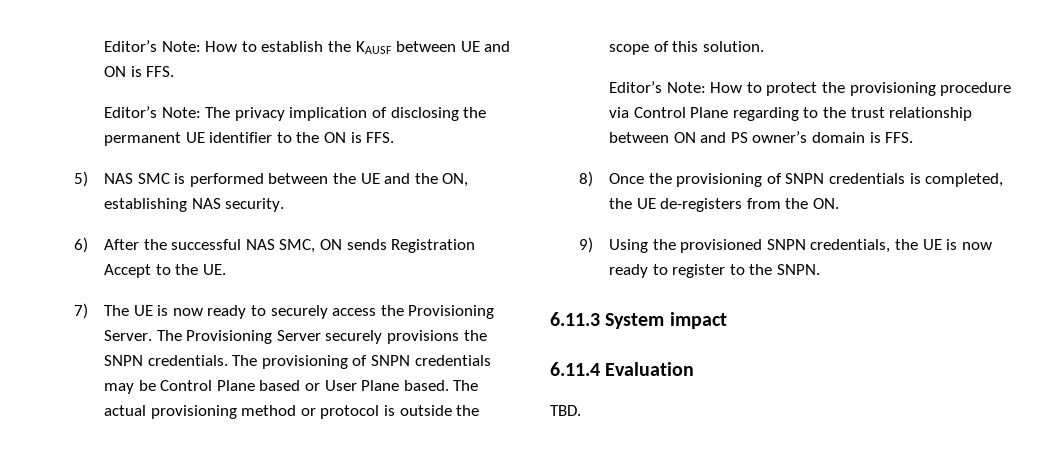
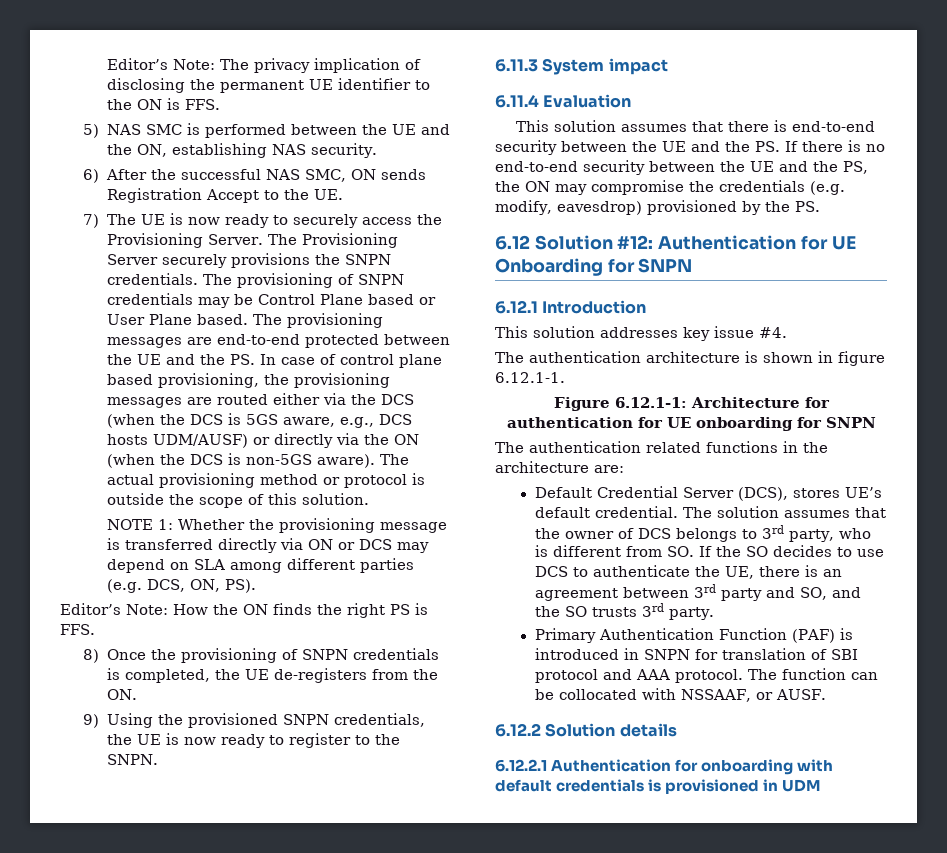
- Editor’s Note: How to establish the KAUSF between UE and ON is FFS.
- The actual provisioning method or protocol is outside the scope of this solution.
+ The provisioning messages are end-to-end protected between the UE and the PS. In case of control plane based provisioning, the provisioning messages are routed either via the DCS (when the DCS is 5GS aware, e.g., DCS hosts UDM/AUSF) or directly via the ON (when the DCS is non-5GS aware). The actual provisioning method or protocol is outside the scope of this solution.
- Editor’s Note: How to protect the provisioning procedure via Control Plane regarding to the trust relationship between ON and PS owner’s domain is FFS.
+ NOTE 1: Whether the provisioning message is transferred directly via ON or DCS may depend on SLA among different parties (e.g. DCS, ON, PS).
+ Editor’s Note: How the ON finds the right PS is FFS.
- TBD.
+ This solution assumes that there is end-to-end security between the UE and the PS. If there is no end-to-end security between the UE and the PS, the ON may compromise the credentials (e.g. modify, eavesdrop) provisioned by the PS.
+ 6.12 Solution #12: Authentication for UE Onboarding for SNPN
+ 6.12.1 Introduction
+ This solution addresses key issue #4.
+ The authentication architecture is shown in figure 6.12.1-1.
+ Figure 6.12.1-1: Architecture for authentication for UE onboarding for SNPN
+ The authentication related functions in the architecture are:
+ Default Credential Server (DCS), stores UE’s default credential. The solution assumes that the owner of DCS belongs to 3rd party, who is different from SO. If the SO decides to use DCS to authenticate the UE, there is an agreement between 3rd party and SO, and the SO trusts 3rd party.
+ Primary Authentication Function (PAF) is introduced in SNPN for translation of SBI protocol and AAA protocol. The function can be collocated with NSSAAF, or AUSF.
+ 6.12.2 Solution details
+ 6.12.2.1 Authentication for onboarding with default credentials is provisioned in UDM

